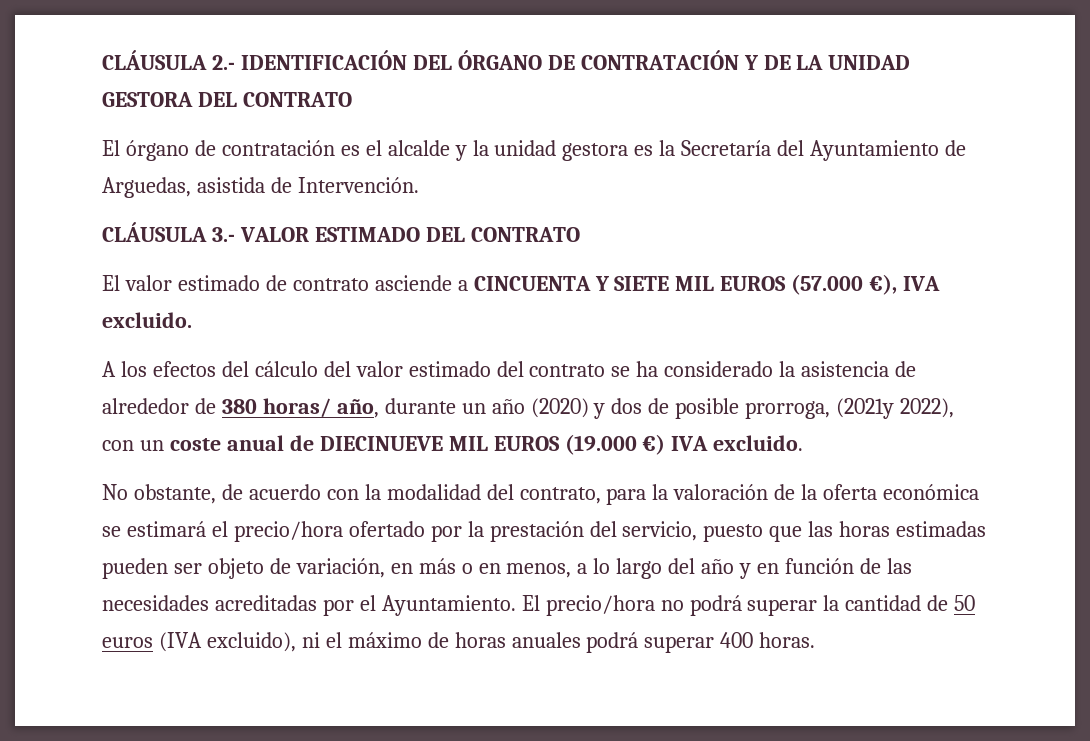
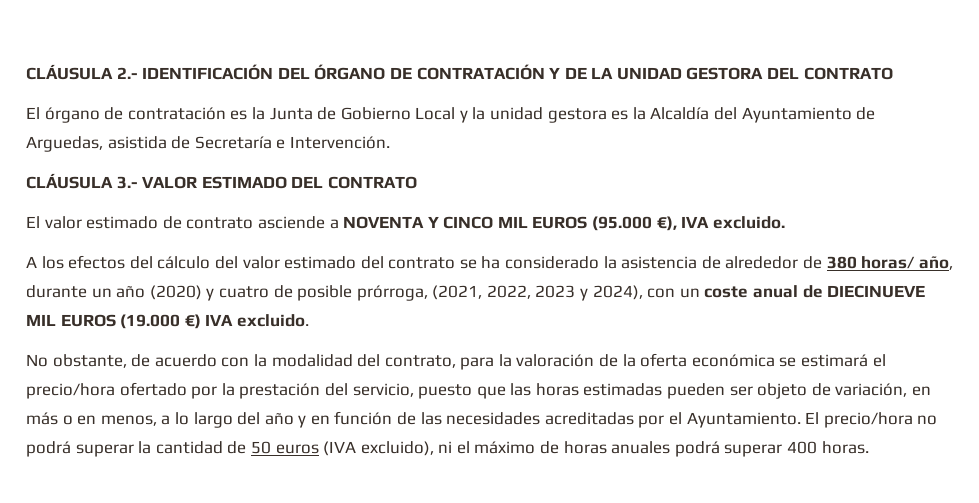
- El órgano de contratación es el alcalde y la unidad gestora es la Secretaría del Ayuntamiento de Arguedas, asistida de Intervención.
+ El órgano de contratación es la Junta de Gobierno Local y la unidad gestora es la Alcaldía del Ayuntamiento de Arguedas, asistida de Secretaría e Intervención.
- El valor estimado de contrato asciende a CINCUENTA Y SIETE MIL EUROS (57.000 €), IVA excluido.
+ El valor estimado de contrato asciende a NOVENTA Y CINCO MIL EUROS (95.000 €), IVA excluido.
- A los efectos del cálculo del valor estimado del contrato se ha considerado la asistencia de alrededor de 380 horas/ año, durante un año (2020) y dos de posible prorroga, (2021y 2022), con un coste anual de DIECINUEVE MIL EUROS (19.000 €) IVA excluido.
+ A los efectos del cálculo del valor estimado del contrato se ha considerado la asistencia de alrededor de 380 horas/ año, durante un año (2020) y cuatro de posible prórroga, (2021, 2022, 2023 y 2024), con un coste anual de DIECINUEVE MIL EUROS (19.000 €) IVA excluido.

